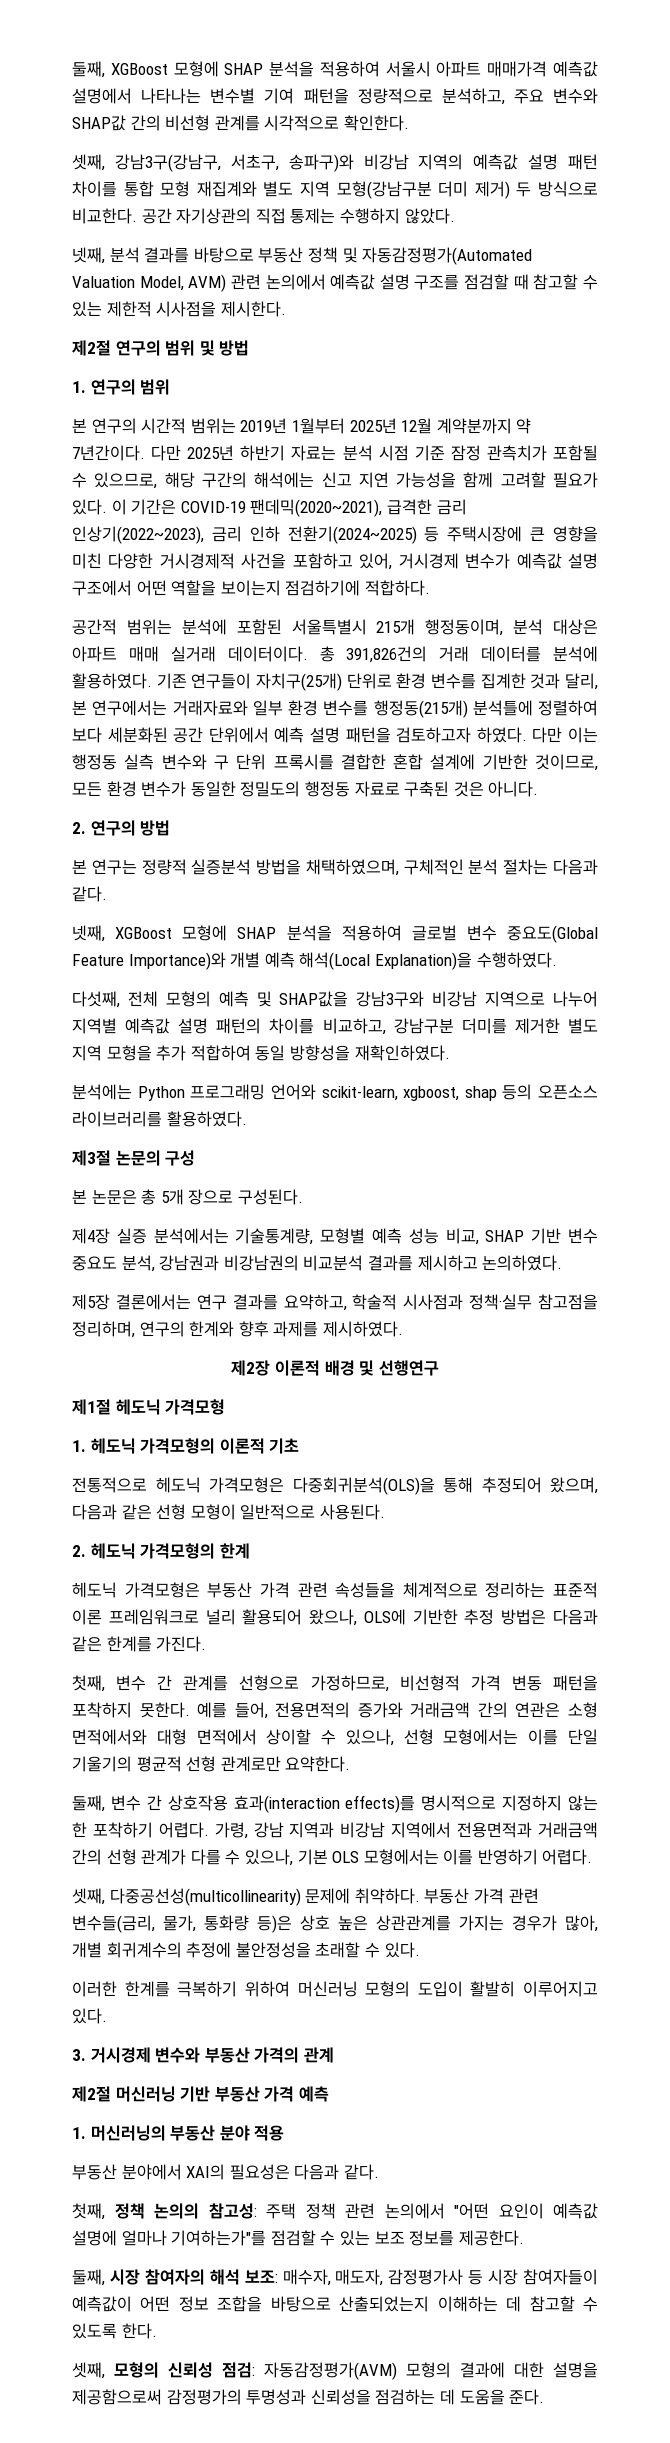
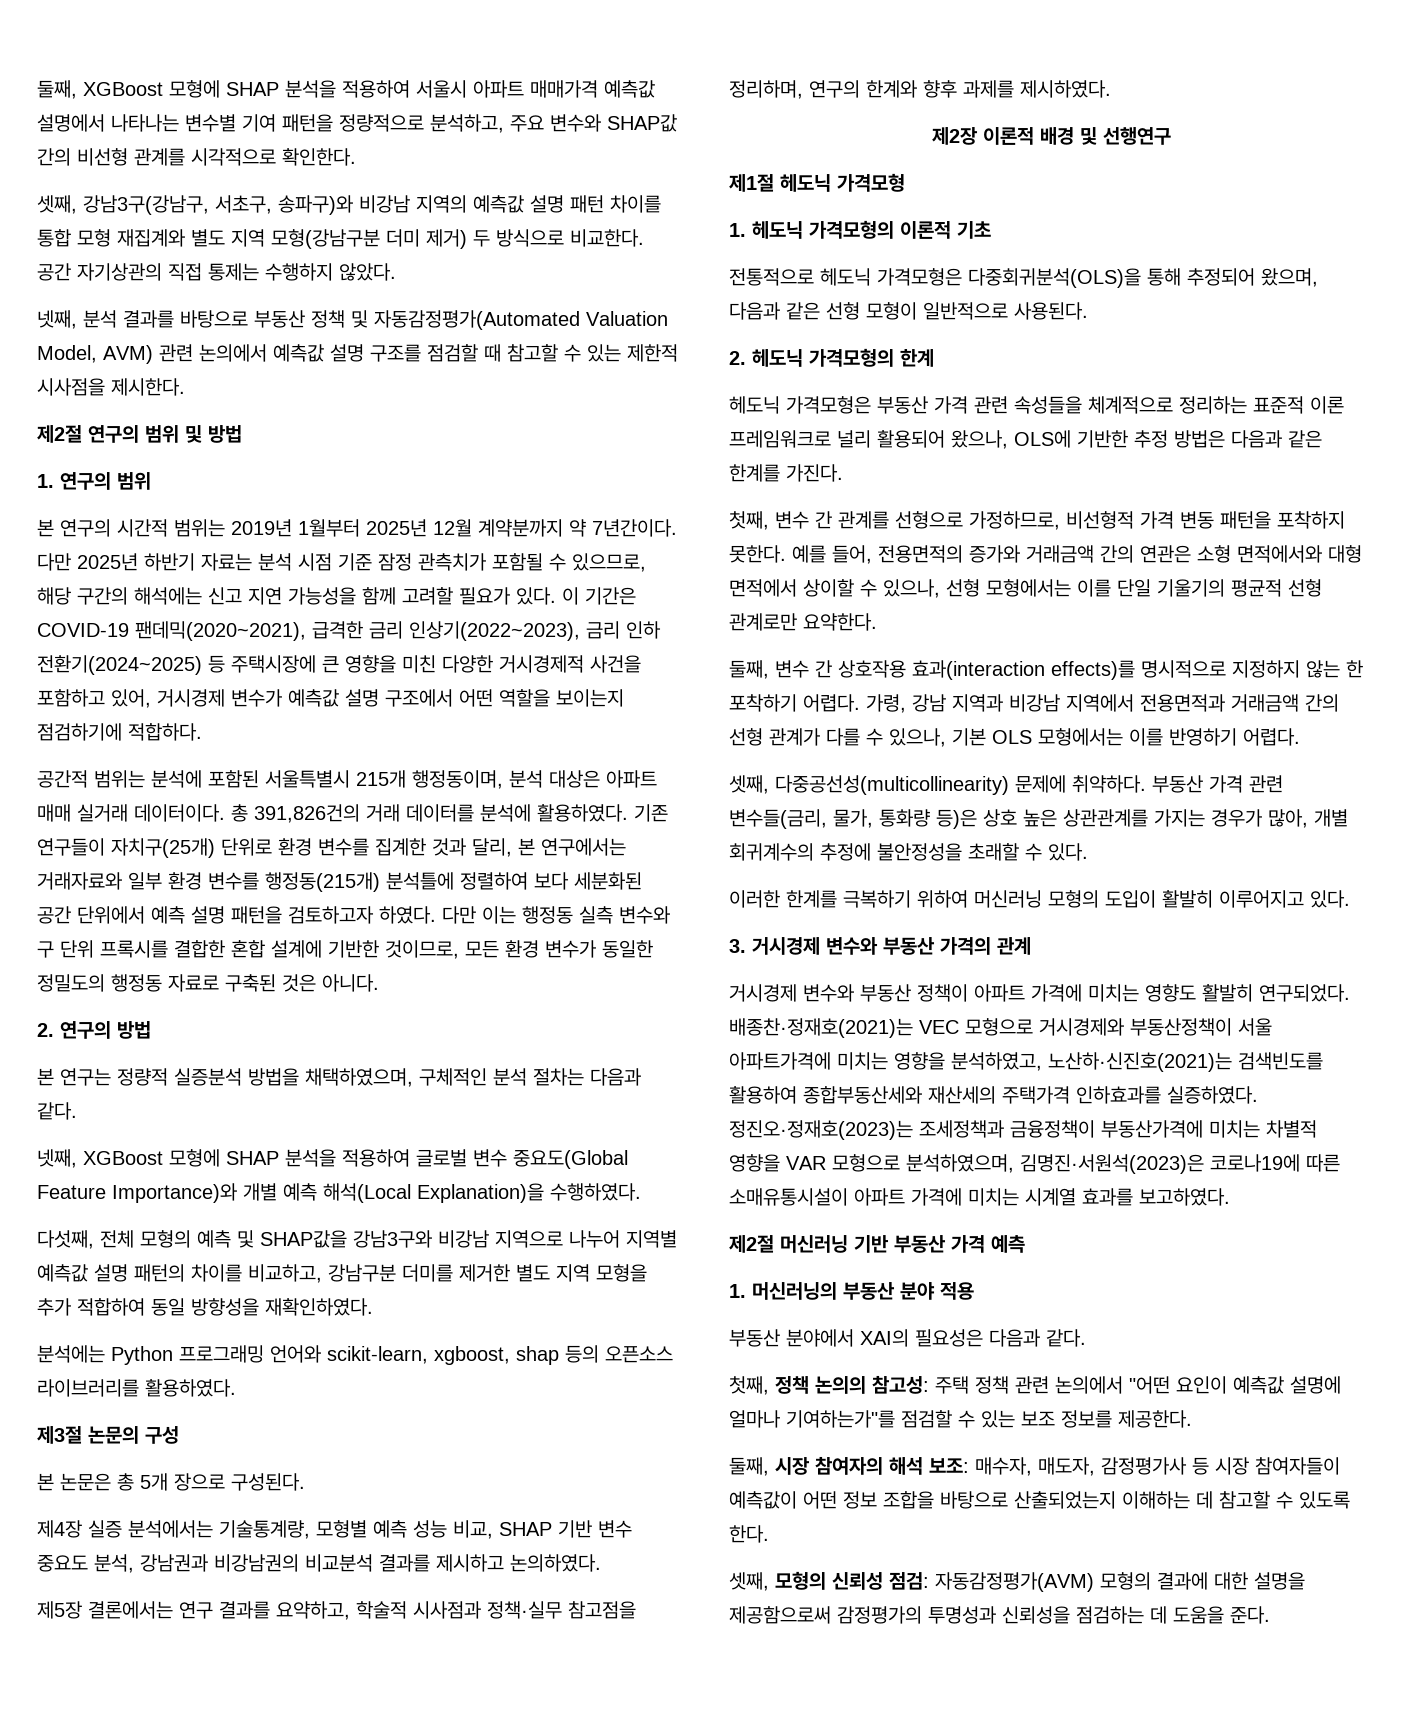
+ 거시경제 변수와 부동산 정책이 아파트 가격에 미치는 영향도 활발히 연구되었다. 배종찬·정재호(2021)는 VEC 모형으로 거시경제와 부동산정책이 서울 아파트가격에 미치는 영향을 분석하였고, 노산하·신진호(2021)는 검색빈도를 활용하여 종합부동산세와 재산세의 주택가격 인하효과를 실증하였다. 정진오·정재호(2023)는 조세정책과 금융정책이 부동산가격에 미치는 차별적 영향을 VAR 모형으로 분석하였으며, 김명진·서원석(2023)은 코로나19에 따른 소매유통시설이 아파트 가격에 미치는 시계열 효과를 보고하였다.

